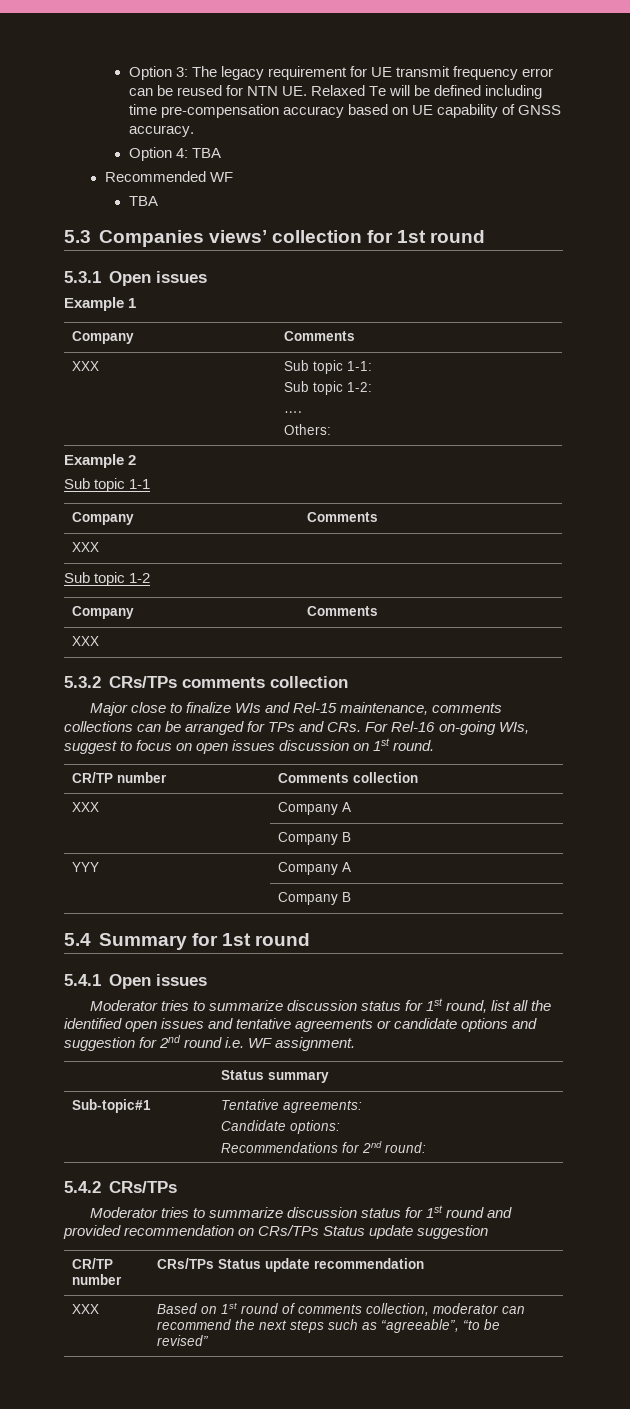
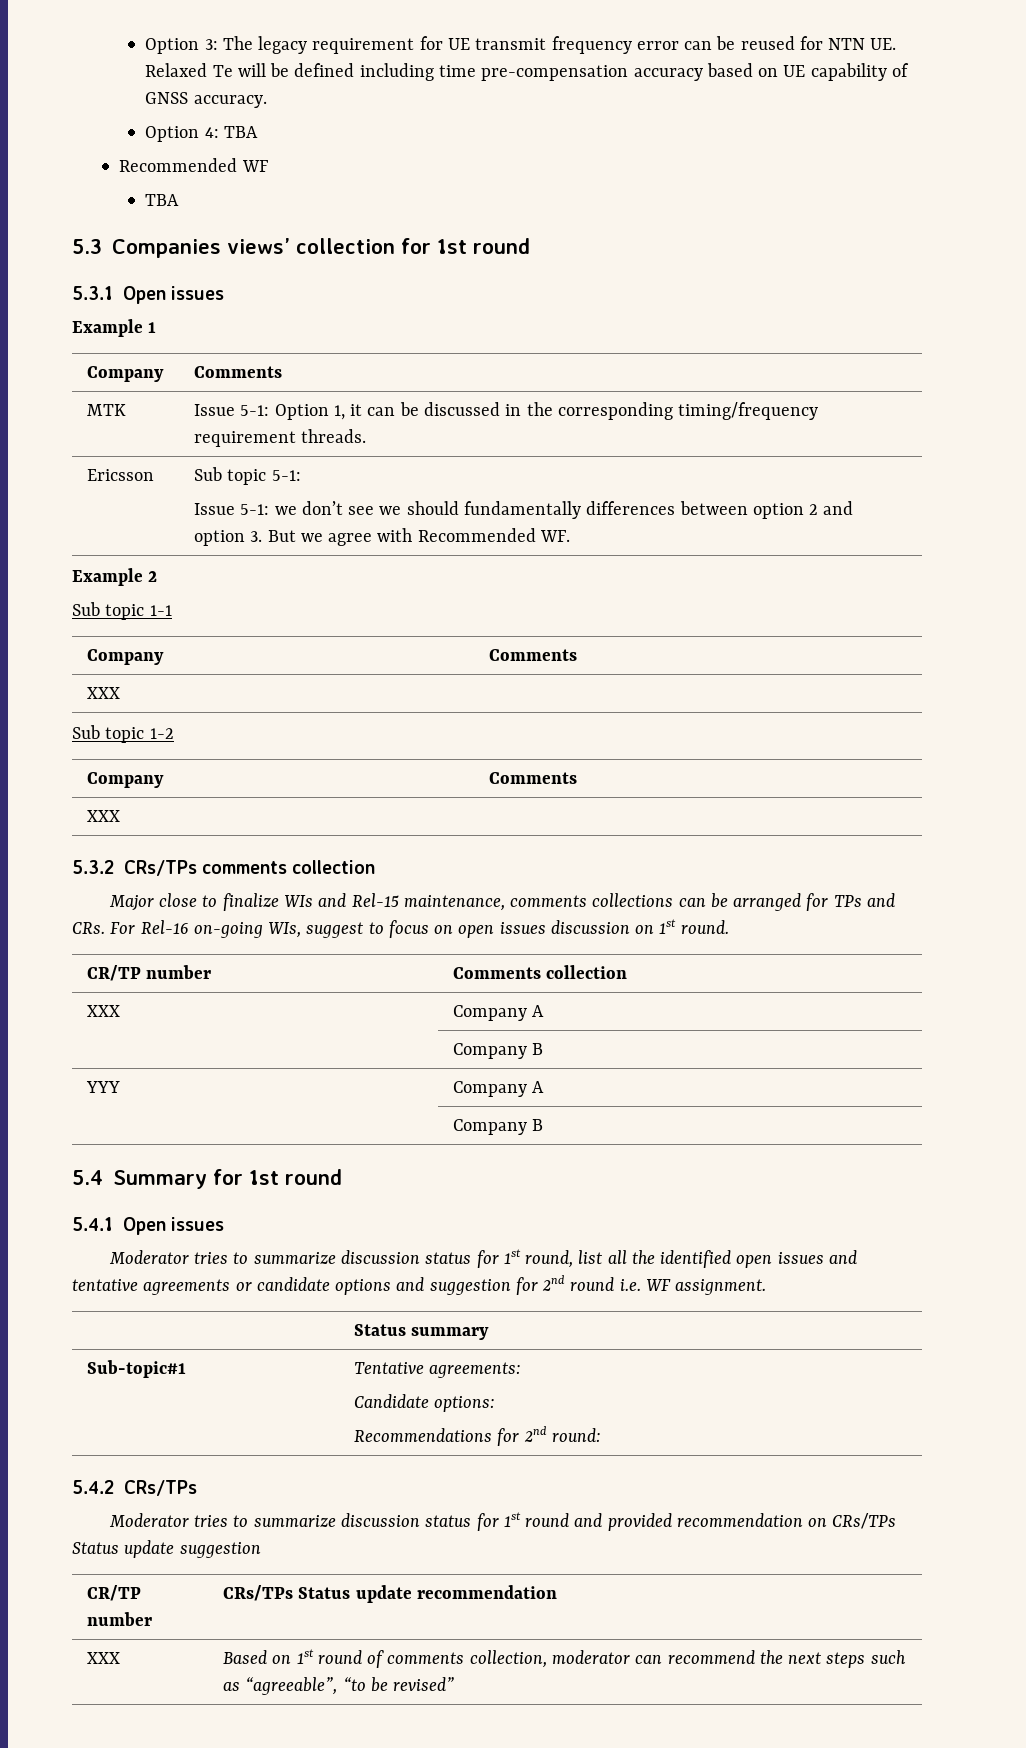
- XXX | Sub topic 1-1:
- Sub topic 1-2:
- ….
- Others:
+ MTK | Issue 5-1: Option 1, it can be discussed in the corresponding timing/frequency requirement threads.
+ Ericsson | Sub topic 5-1:
+ Issue 5-1: we don’t see we should fundamentally differences between option 2 and option 3. But we agree with Recommended WF.

